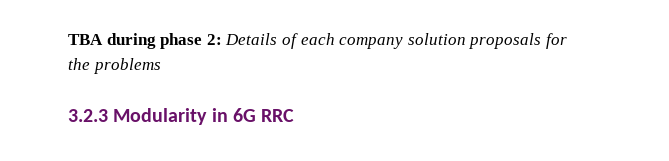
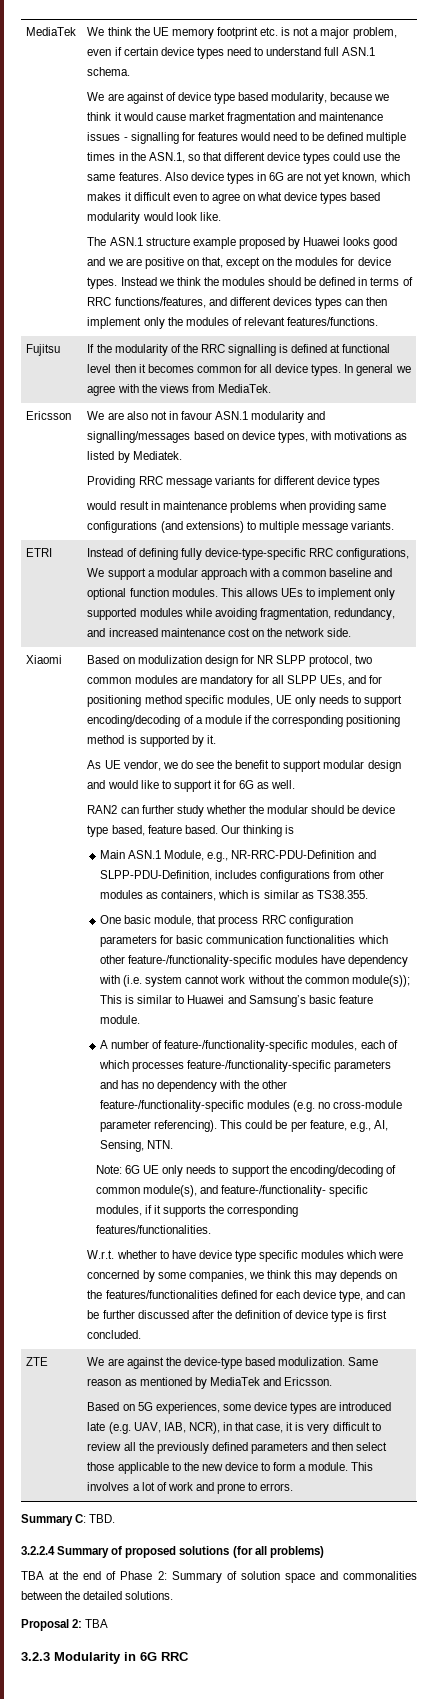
- TBA during phase 2: Details of each company solution proposals for the problems
+ MediaTek | We think the UE memory footprint etc. is not a major problem, even if certain device types need to understand full ASN.1 schema.
+ We are against of device type based modularity, because we think it would cause market fragmentation and maintenance issues - signalling for features would need to be defined multiple times in the ASN.1, so that different device types could use the same features. Also device types in 6G are not yet known, which makes it difficult even to agree on what device types based modularity would look like.
+ The ASN.1 structure example proposed by Huawei looks good and we are positive on that, except on the modules for device types. Instead we think the modules should be defined in terms of RRC functions/features, and different devices types can then implement only the modules of relevant features/functions.
+ Fujitsu | If the modularity of the RRC signalling is defined at functional level then it becomes common for all device types. In general we agree with the views from MediaTek.
+ Ericsson | We are also not in favour ASN.1 modularity and signalling/messages based on device types, with motivations as listed by Mediatek.
+ Providing RRC message variants for different device types
+ would result in maintenance problems when providing same configurations (and extensions) to multiple message variants.
+ ETRI | Instead of defining fully device-type-specific RRC configurations, We support a modular approach with a common baseline and optional function modules. This allows UEs to implement only supported modules while avoiding fragmentation, redundancy, and increased maintenance cost on the network side.
+ Xiaomi | Based on modulization design for NR SLPP protocol, two common modules are mandatory for all SLPP UEs, and for positioning method specific modules, UE only needs to support encoding/decoding of a module if the corresponding positioning method is supported by it.
+ As UE vendor, we do see the benefit to support modular design and would like to support it for 6G as well.
+ RAN2 can further study whether the modular should be device type based, feature based. Our thinking is
+ Main ASN.1 Module, e.g., NR-RRC-PDU-Definition and SLPP-PDU-Definition, includes configurations from other modules as containers, which is similar as TS38.355.
+ One basic module, that process RRC configuration parameters for basic communication functionalities which other feature-/functionality-specific modules have dependency with (i.e. system cannot work without the common module(s)); This is similar to Huawei and Samsung’s basic feature module.
+ A number of feature-/functionality-specific modules, each of which processes feature-/functionality-specific parameters and has no dependency with the other feature-/functionality-specific modules (e.g. no cross-module parameter referencing). This could be per feature, e.g., AI, Sensing, NTN.
+ Note: 6G UE only needs to support the encoding/decoding of common module(s), and feature-/functionality- specific modules, if it supports the corresponding features/functionalities.
+ W.r.t. whether to have device type specific modules which were concerned by some companies, we think this may depends on the features/functionalities defined for each device type, and can be further discussed after the definition of device type is first concluded.
+ ZTE | We are against the device-type based modulization. Same reason as mentioned by MediaTek and Ericsson.
+ Based on 5G experiences, some device types are introduced late (e.g. UAV, IAB, NCR), in that case, it is very difficult to review all the previously defined parameters and then select those applicable to the new device to form a module. This involves a lot of work and prone to errors.
+ Summary C: TBD.
+ 3.2.2.4 Summary of proposed solutions (for all problems)
+ TBA at the end of Phase 2: Summary of solution space and commonalities between the detailed solutions.
+ Proposal 2: TBA

